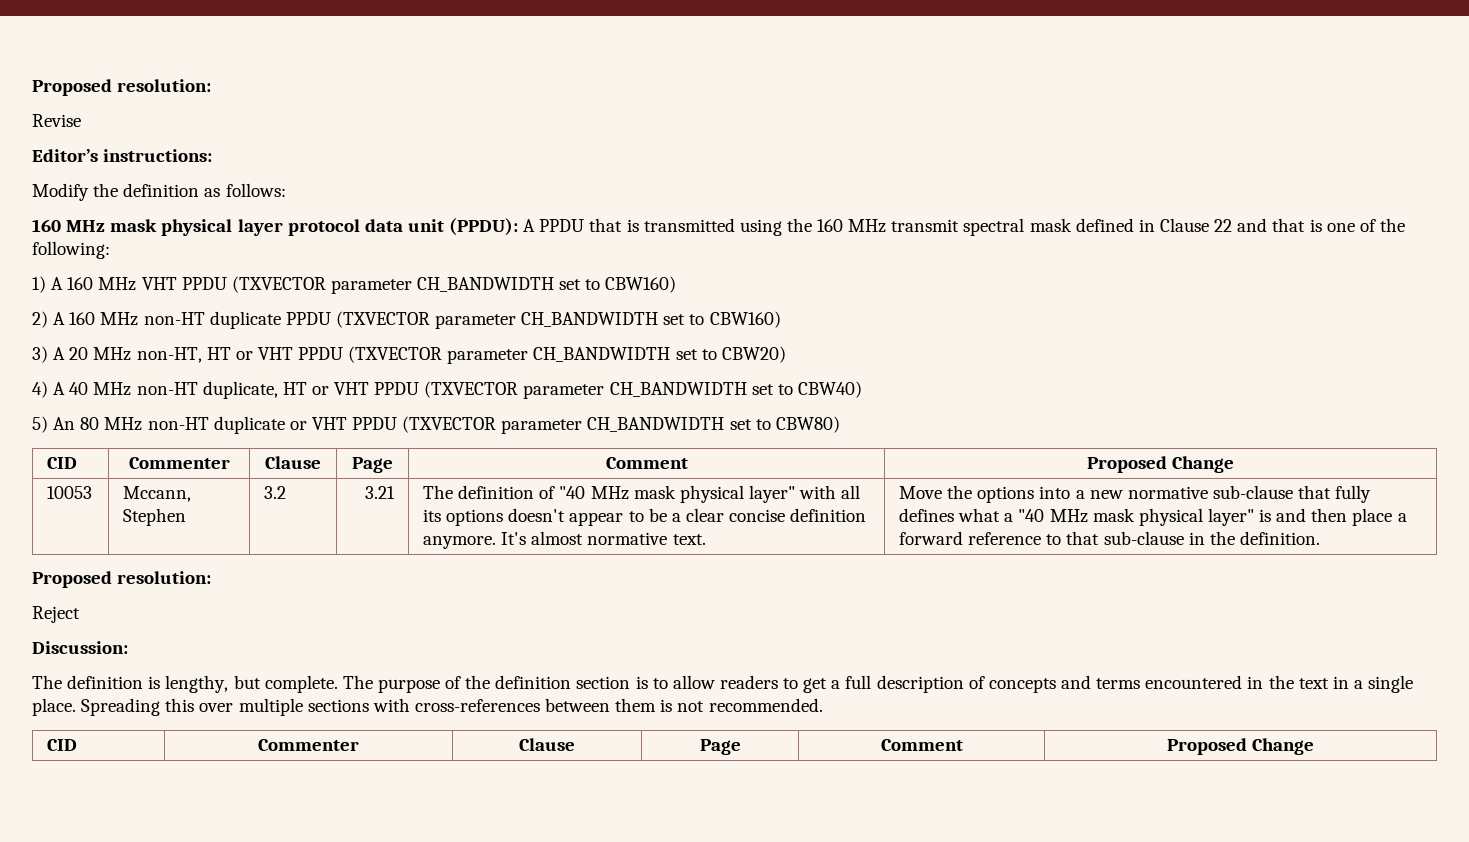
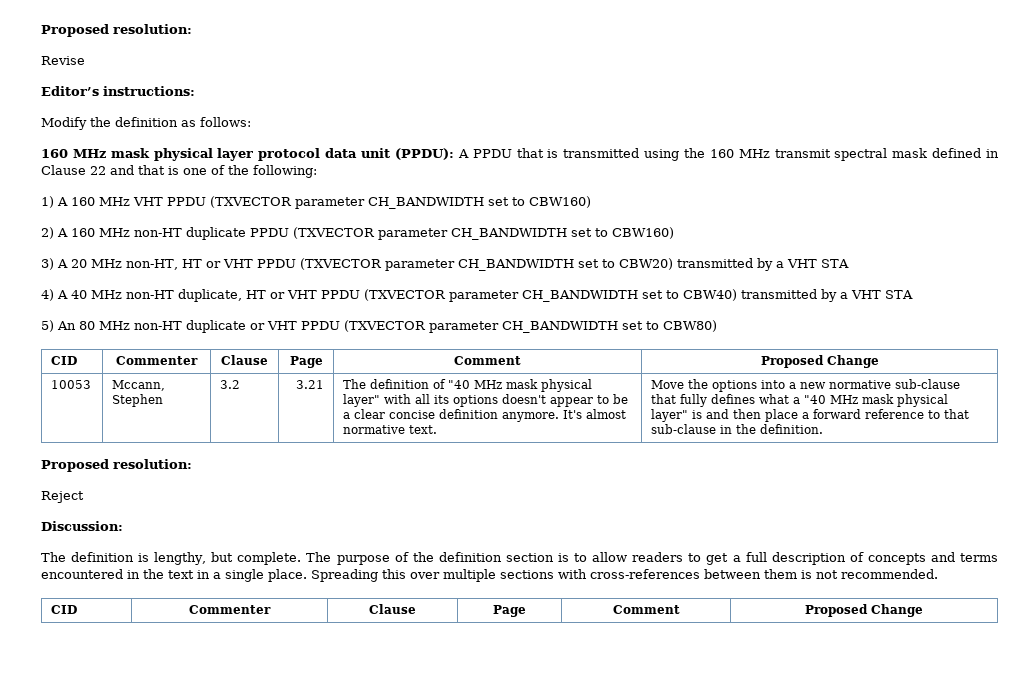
- 3) A 20 MHz non-HT, HT or VHT PPDU (TXVECTOR parameter CH_BANDWIDTH set to CBW20)
+ 3) A 20 MHz non-HT, HT or VHT PPDU (TXVECTOR parameter CH_BANDWIDTH set to CBW20) transmitted by a VHT STA
- 4) A 40 MHz non-HT duplicate, HT or VHT PPDU (TXVECTOR parameter CH_BANDWIDTH set to CBW40)
+ 4) A 40 MHz non-HT duplicate, HT or VHT PPDU (TXVECTOR parameter CH_BANDWIDTH set to CBW40) transmitted by a VHT STA

